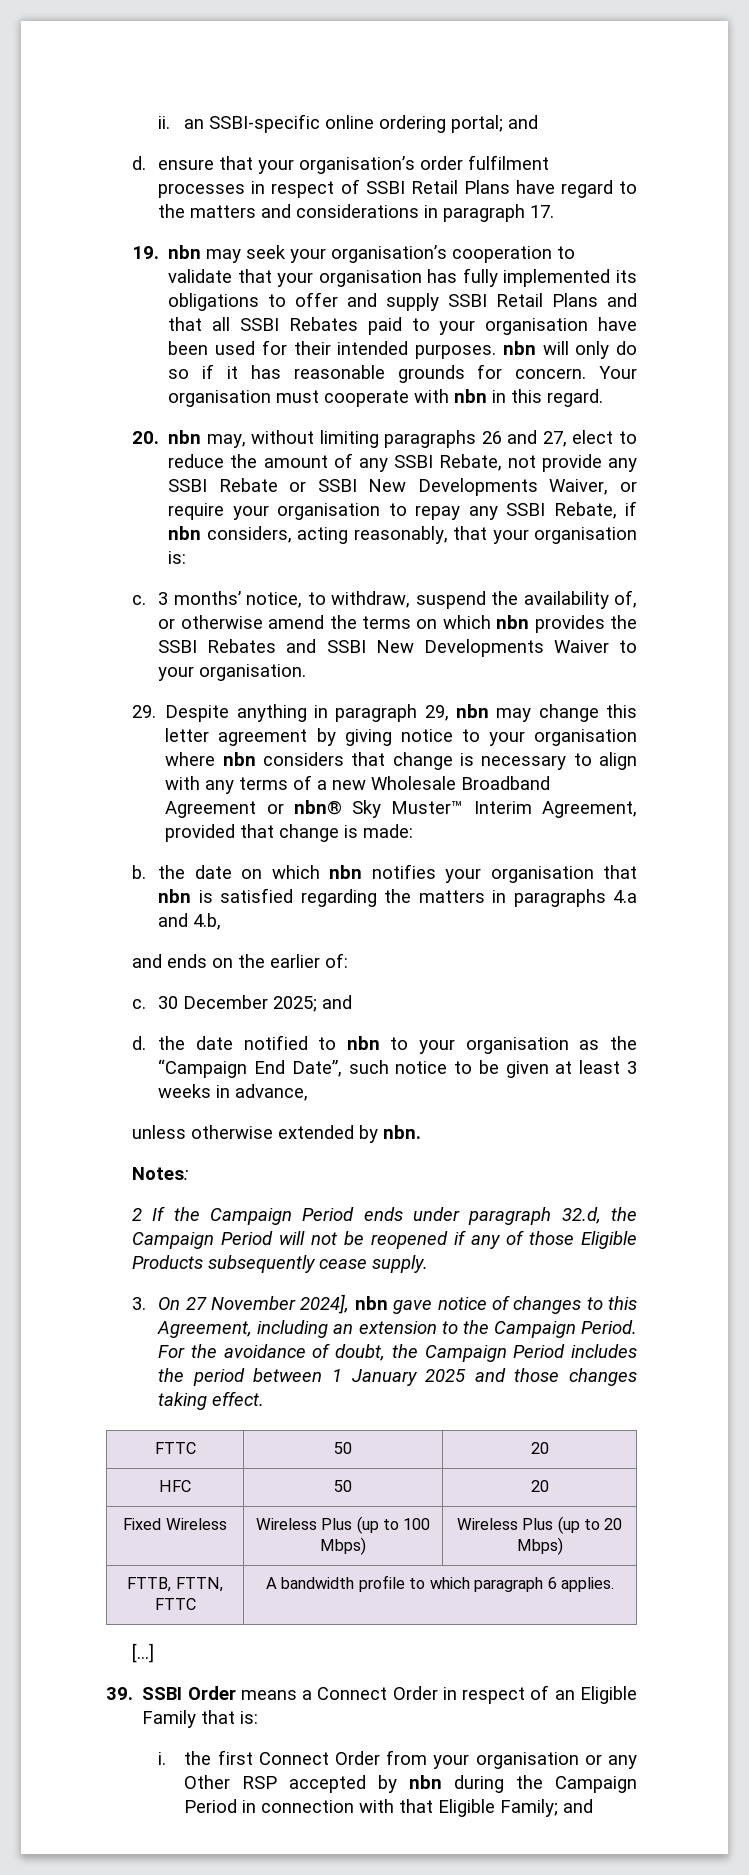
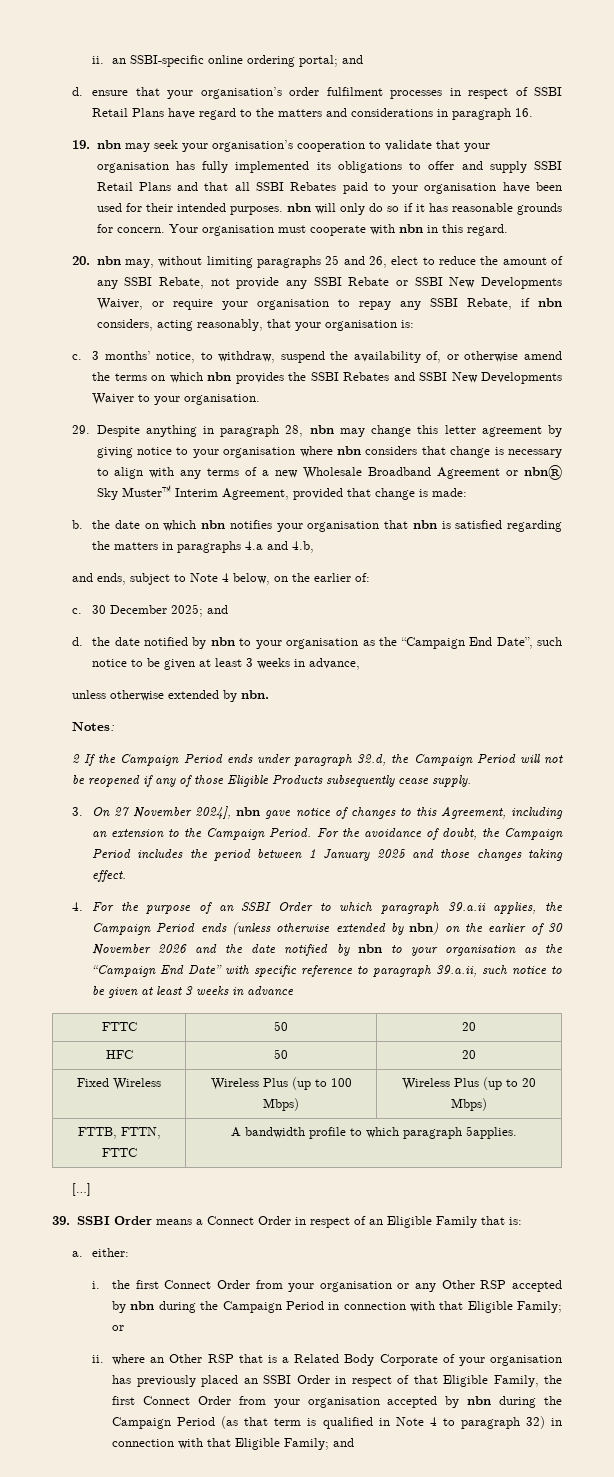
- d. ensure that your organisation’s order fulfilment processes in respect of SSBI Retail Plans have regard to the matters and considerations in paragraph 17.
+ d. ensure that your organisation’s order fulfilment processes in respect of SSBI Retail Plans have regard to the matters and considerations in paragraph 16.
- 20. nbn may, without limiting paragraphs 26 and 27, elect to reduce the amount of any SSBI Rebate, not provide any SSBI Rebate or SSBI New Developments Waiver, or require your organisation to repay any SSBI Rebate, if nbn considers, acting reasonably, that your organisation is:
+ 20. nbn may, without limiting paragraphs 25 and 26, elect to reduce the amount of any SSBI Rebate, not provide any SSBI Rebate or SSBI New Developments Waiver, or require your organisation to repay any SSBI Rebate, if nbn considers, acting reasonably, that your organisation is:
- 29. Despite anything in paragraph 29, nbn may change this letter agreement by giving notice to your organisation where nbn considers that change is necessary to align with any terms of a new Wholesale Broadband Agreement or nbn® Sky Muster™ Interim Agreement, provided that change is made:
+ 29. Despite anything in paragraph 28, nbn may change this letter agreement by giving notice to your organisation where nbn considers that change is necessary to align with any terms of a new Wholesale Broadband Agreement or nbn® Sky Muster™ Interim Agreement, provided that change is made:
- and ends on the earlier of:
+ and ends, subject to Note 4 below, on the earlier of:
- d. the date notified to nbn to your organisation as the “Campaign End Date”, such notice to be given at least 3 weeks in advance,
+ d. the date notified by nbn to your organisation as the “Campaign End Date”, such notice to be given at least 3 weeks in advance,
+ 4. For the purpose of an SSBI Order to which paragraph 39.a.ii applies, the Campaign Period ends (unless otherwise extended by nbn) on the earlier of 30 November 2026 and the date notified by nbn to your organisation as the “Campaign End Date” with specific reference to paragraph 39.a.ii, such notice to be given at least 3 weeks in advance
- FTTB, FTTN, FTTC | A bandwidth profile to which paragraph 6 applies.
+ FTTB, FTTN, FTTC | A bandwidth profile to which paragraph 5applies.
+ a. either:
- i. the first Connect Order from your organisation or any Other RSP accepted by nbn during the Campaign Period in connection with that Eligible Family; and
+ i. the first Connect Order from your organisation or any Other RSP accepted by nbn during the Campaign Period in connection with that Eligible Family; or
+ ii. where an Other RSP that is a Related Body Corporate of your organisation has previously placed an SSBI Order in respect of that Eligible Family, the first Connect Order from your organisation accepted by nbn during the Campaign Period (as that term is qualified in Note 4 to paragraph 32) in connection with that Eligible Family; and

